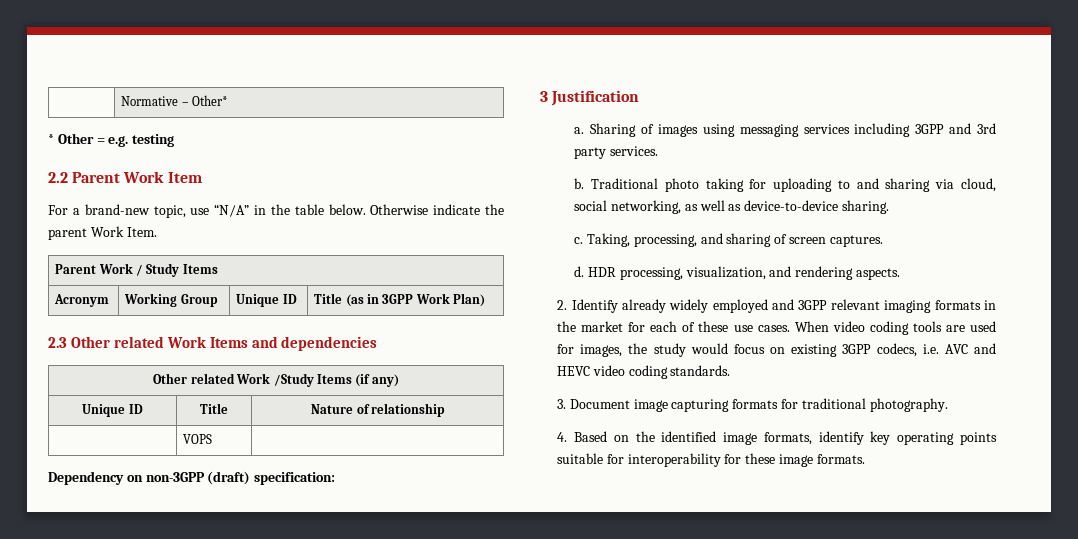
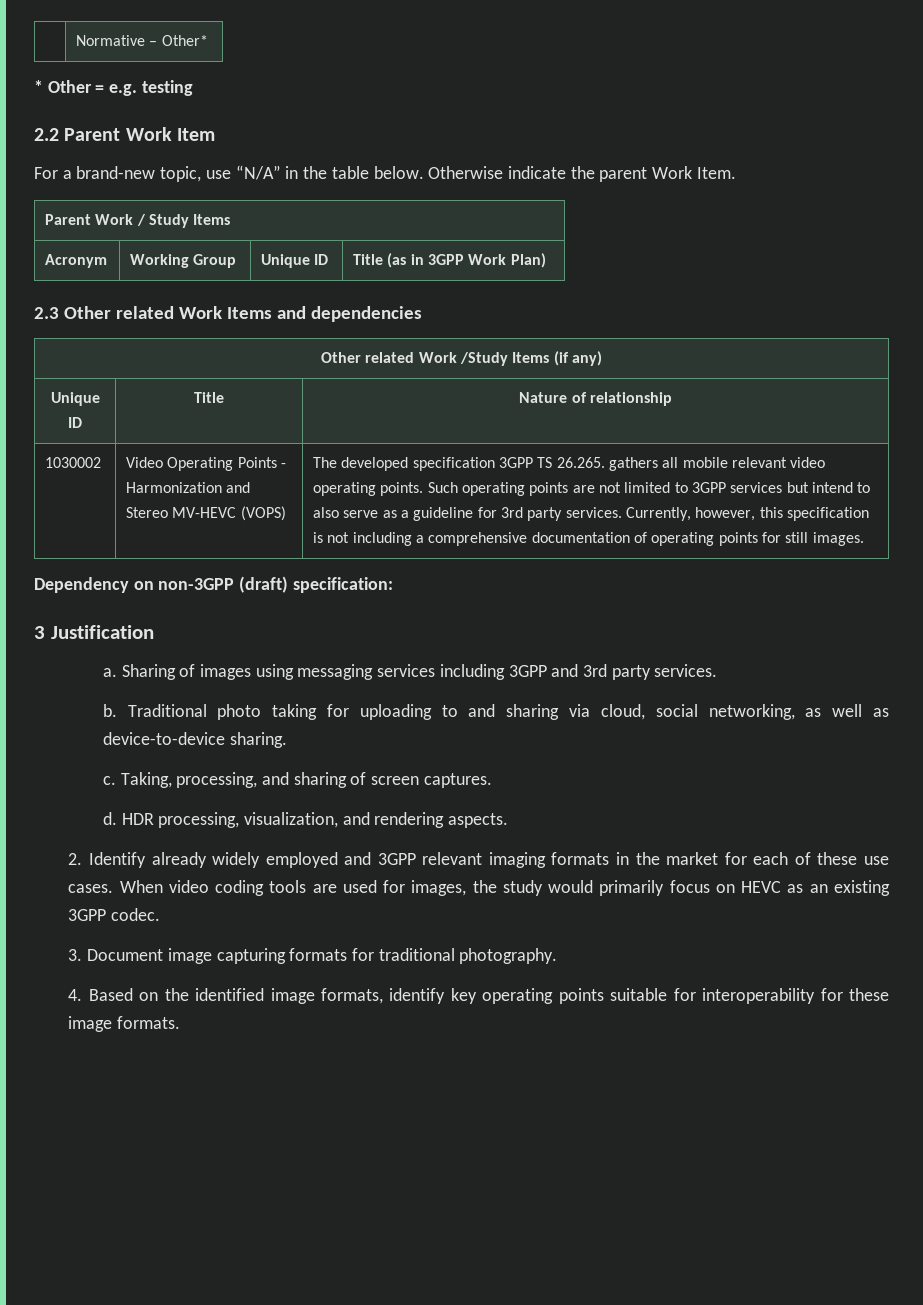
- VOPS
+ 1030002 | Video Operating Points - Harmonization and Stereo MV-HEVC (VOPS) | The developed specification 3GPP TS 26.265. gathers all mobile relevant video operating points. Such operating points are not limited to 3GPP services but intend to also serve as a guideline for 3rd party services. Currently, however, this specification is not including a comprehensive documentation of operating points for still images.
- When video coding tools are used for images, the study would focus on existing 3GPP codecs, i.e. AVC and HEVC video coding standards.
+ When video coding tools are used for images, the study would primarily focus on HEVC as an existing 3GPP codec.

